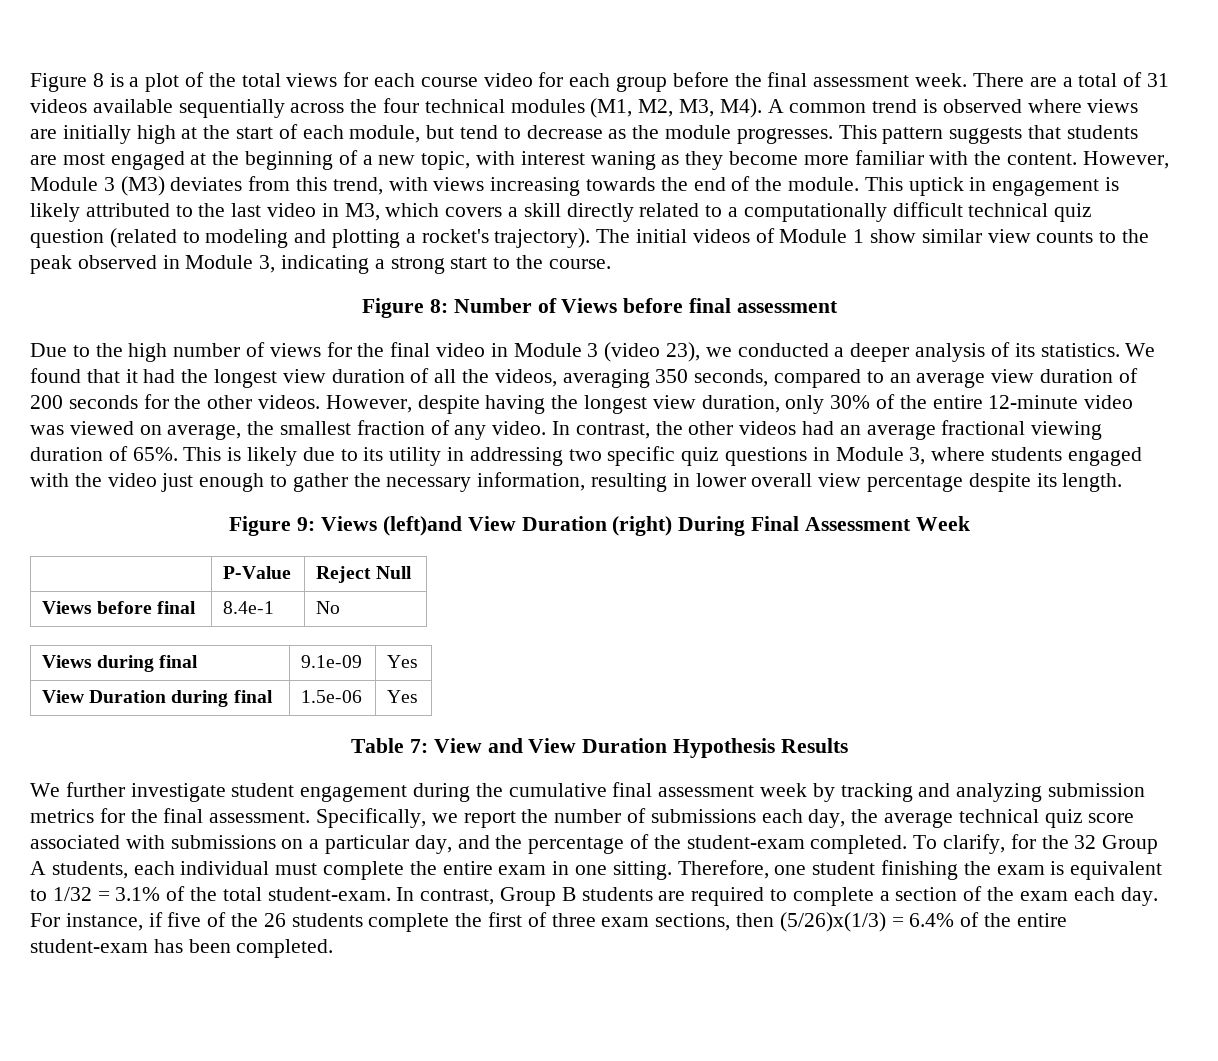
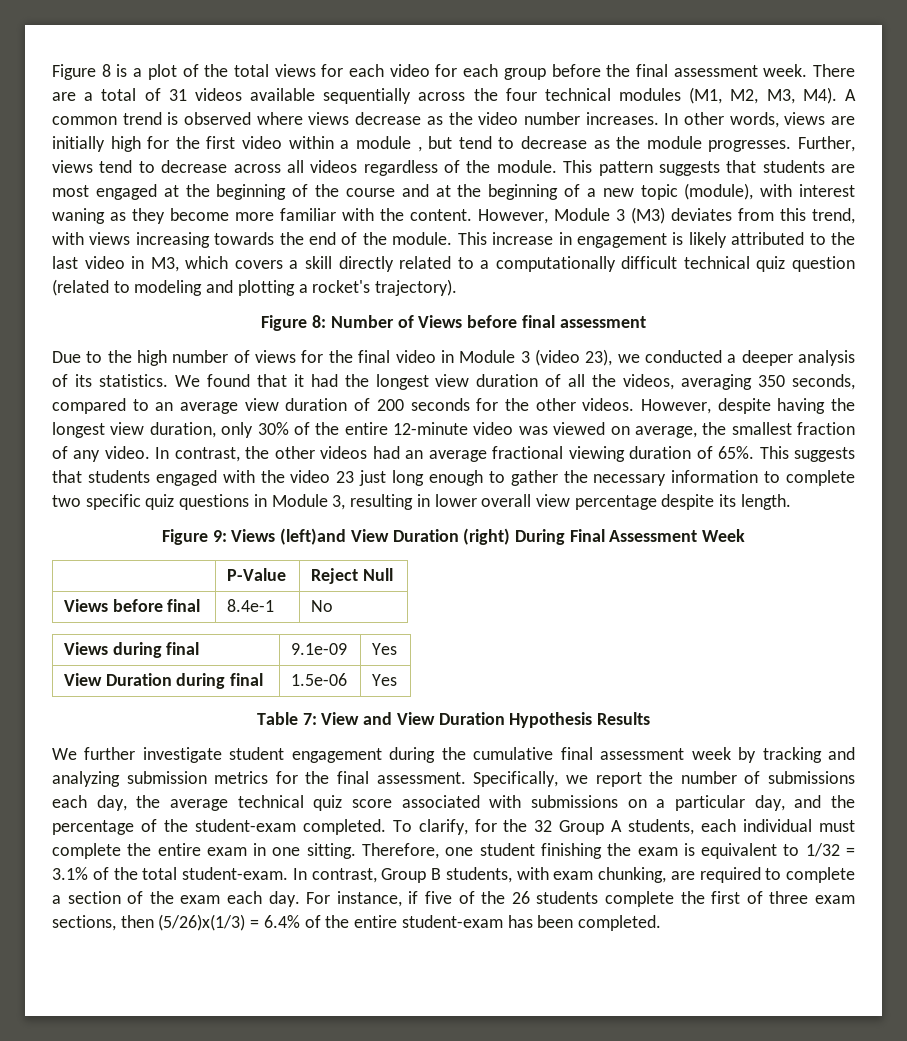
- Figure 8 is a plot of the total views for each course video for each group before the final assessment week.
+ Figure 8 is a plot of the total views for each video for each group before the final assessment week.
- There are a total of 31 videos available sequentially across the four technical modules (M1, M2, M3, M4). A common trend is observed where views are initially high at the start of each module, but tend to decrease as the module progresses.
+ There are a total of 31 videos available sequentially across the four technical modules (M1, M2, M3, M4). A common trend is observed where views decrease as the video number increases. In other words, views are initially high for the first video within a module , but tend to decrease as the module progresses.
+ Further, views tend to decrease across all videos regardless of the module.
- This pattern suggests that students are most engaged at the beginning of a new topic, with interest waning as they become more familiar with the content.
+ This pattern suggests that students are most engaged at the beginning of the course and at the beginning of a new topic (module), with interest waning as they become more familiar with the content.
- This uptick in engagement is likely attributed to the last video in M3, which covers a skill directly related to a computationally difficult technical quiz question (related to modeling and plotting a rocket's trajectory). The initial videos of Module 1 show similar view counts to the peak observed in Module 3, indicating a strong start to the course.
+ This increase in engagement is likely attributed to the last video in M3, which covers a skill directly related to a computationally difficult technical quiz question (related to modeling and plotting a rocket's trajectory).
- This is likely due to its utility in addressing two specific quiz questions in Module 3, where students engaged with the video just enough to gather the necessary information, resulting in lower overall view percentage despite its length.
+ This suggests that students engaged with the video 23 just long enough to gather the necessary information to complete two specific quiz questions in Module 3, resulting in lower overall view percentage despite its length.
- In contrast, Group B students are required to complete a section of the exam each day.
+ In contrast, Group B students, with exam chunking, are required to complete a section of the exam each day.

